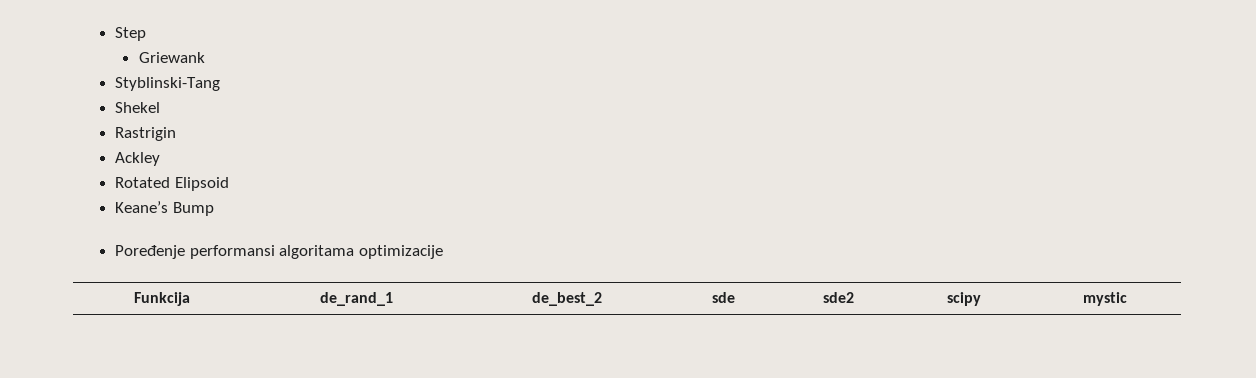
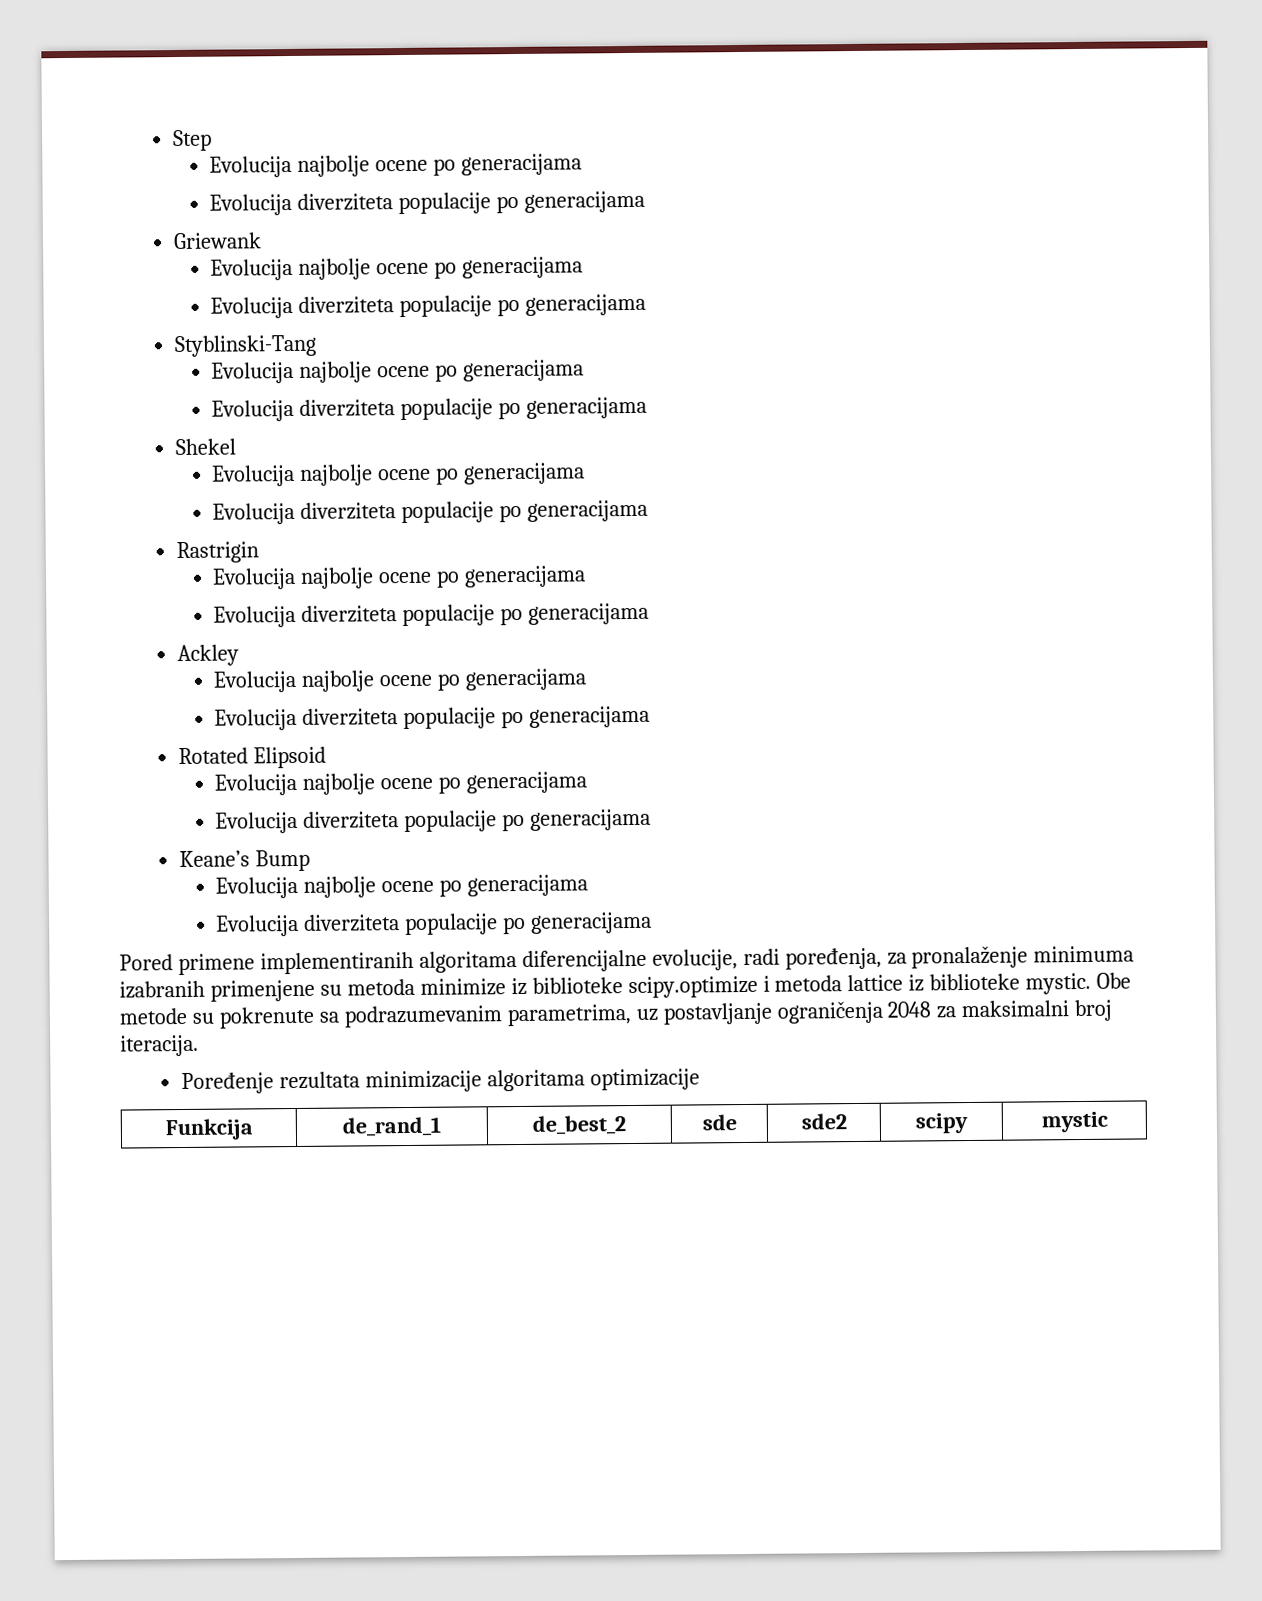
  Step
+ Evolucija najbolje ocene po generacijama
+ Evolucija diverziteta populacije po generacijama
  Griewank
+ Evolucija najbolje ocene po generacijama
+ Evolucija diverziteta populacije po generacijama
  Styblinski-Tang
+ Evolucija najbolje ocene po generacijama
+ Evolucija diverziteta populacije po generacijama
  Shekel
+ Evolucija najbolje ocene po generacijama
+ Evolucija diverziteta populacije po generacijama
  Rastrigin
+ Evolucija najbolje ocene po generacijama
+ Evolucija diverziteta populacije po generacijama
  Ackley
+ Evolucija najbolje ocene po generacijama
+ Evolucija diverziteta populacije po generacijama
  Rotated Elipsoid
+ Evolucija najbolje ocene po generacijama
+ Evolucija diverziteta populacije po generacijama
  Keane’s Bump
+ Evolucija najbolje ocene po generacijama
+ Evolucija diverziteta populacije po generacijama
+ Pored primene implementiranih algoritama diferencijalne evolucije, radi poređenja, za pronalaženje minimuma izabranih primenjene su metoda minimize iz biblioteke scipy.optimize i metoda lattice iz biblioteke mystic. Obe metode su pokrenute sa podrazumevanim parametrima, uz postavljanje ograničenja 2048 za maksimalni broj iteracija.
- Poređenje performansi algoritama optimizacije
+ Poređenje rezultata minimizacije algoritama optimizacije

